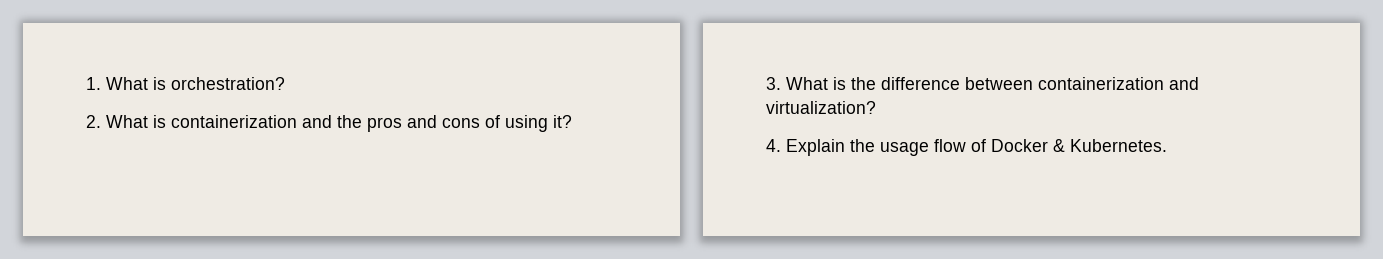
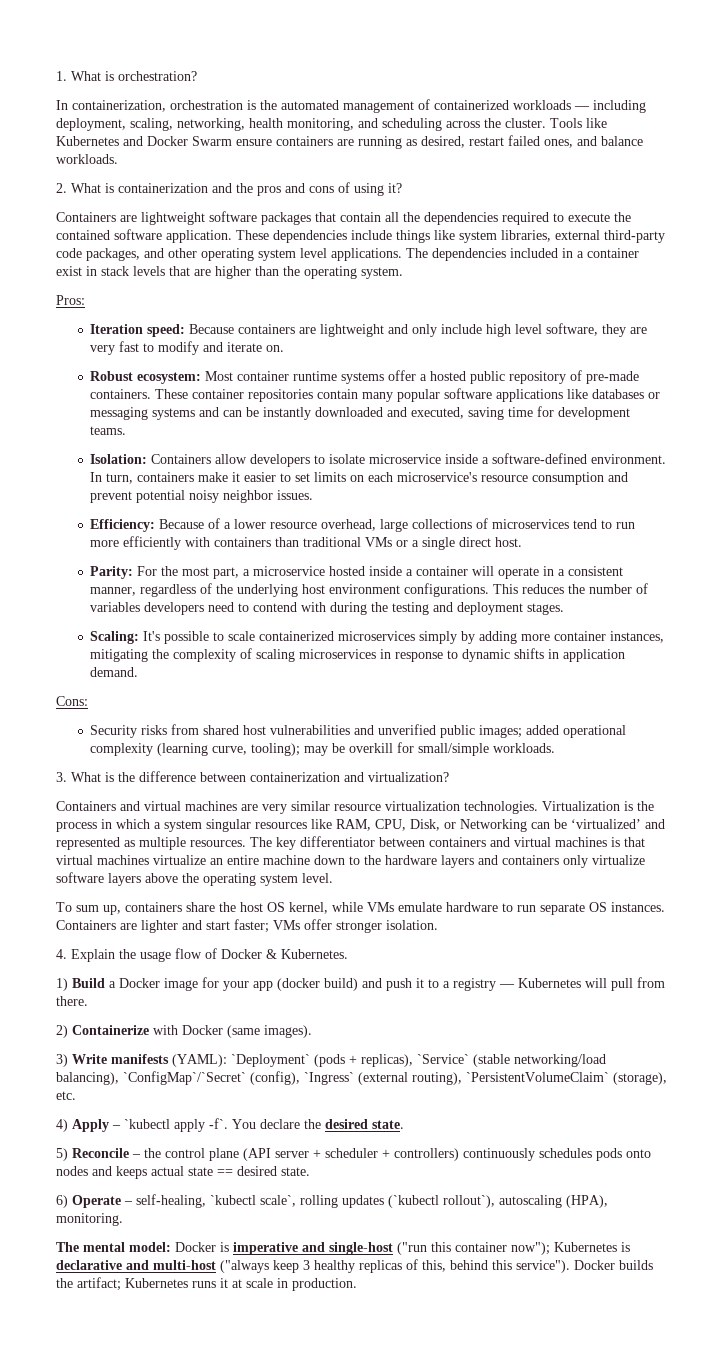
+ In containerization, orchestration is the automated management of containerized workloads — including deployment, scaling, networking, health monitoring, and scheduling across the cluster. Tools like Kubernetes and Docker Swarm ensure containers are running as desired, restart failed ones, and balance workloads.
+ Containers are lightweight software packages that contain all the dependencies required to execute the contained software application. These dependencies include things like system libraries, external third-party code packages, and other operating system level applications. The dependencies included in a container exist in stack levels that are higher than the operating system.
+ Pros:
+ Iteration speed: Because containers are lightweight and only include high level software, they are very fast to modify and iterate on.
+ Robust ecosystem: Most container runtime systems offer a hosted public repository of pre-made containers. These container repositories contain many popular software applications like databases or messaging systems and can be instantly downloaded and executed, saving time for development teams.
+ Isolation: Containers allow developers to isolate microservice inside a software-defined environment. In turn, containers make it easier to set limits on each microservice's resource consumption and prevent potential noisy neighbor issues.
+ Efficiency: Because of a lower resource overhead, large collections of microservices tend to run more efficiently with containers than traditional VMs or a single direct host.
+ Parity: For the most part, a microservice hosted inside a container will operate in a consistent manner, regardless of the underlying host environment configurations. This reduces the number of variables developers need to contend with during the testing and deployment stages.
+ Scaling: It's possible to scale containerized microservices simply by adding more container instances, mitigating the complexity of scaling microservices in response to dynamic shifts in application demand.
+ Cons:
+ Security risks from shared host vulnerabilities and unverified public images; added operational complexity (learning curve, tooling); may be overkill for small/simple workloads.
+ Containers and virtual machines are very similar resource virtualization technologies. Virtualization is the process in which a system singular resources like RAM, CPU, Disk, or Networking can be ‘virtualized’ and represented as multiple resources. The key differentiator between containers and virtual machines is that virtual machines virtualize an entire machine down to the hardware layers and containers only virtualize software layers above the operating system level.
+ To sum up, containers share the host OS kernel, while VMs emulate hardware to run separate OS instances. Containers are lighter and start faster; VMs offer stronger isolation.
+ 1) Build a Docker image for your app (docker build) and push it to a registry — Kubernetes will pull from there.
+ 2) Containerize with Docker (same images).
+ 3) Write manifests (YAML): `Deployment` (pods + replicas), `Service` (stable networking/load balancing), `ConfigMap`/`Secret` (config), `Ingress` (external routing), `PersistentVolumeClaim` (storage), etc.
+ 4) Apply – `kubectl apply -f`. You declare the desired state.
+ 5) Reconcile – the control plane (API server + scheduler + controllers) continuously schedules pods onto nodes and keeps actual state == desired state.
+ 6) Operate – self-healing, `kubectl scale`, rolling updates (`kubectl rollout`), autoscaling (HPA), monitoring.
+ The mental model: Docker is imperative and single-host ("run this container now"); Kubernetes is declarative and multi-host ("always keep 3 healthy replicas of this, behind this service"). Docker builds the artifact; Kubernetes runs it at scale in production.

